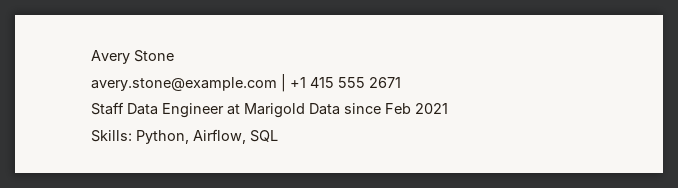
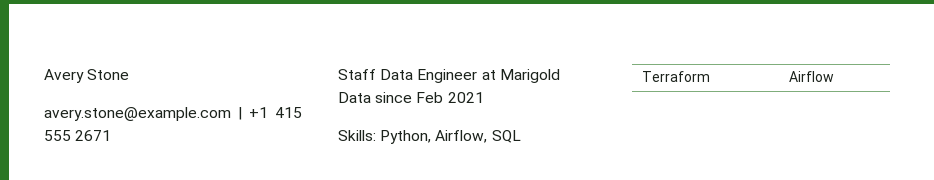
+ Terraform | Airflow

